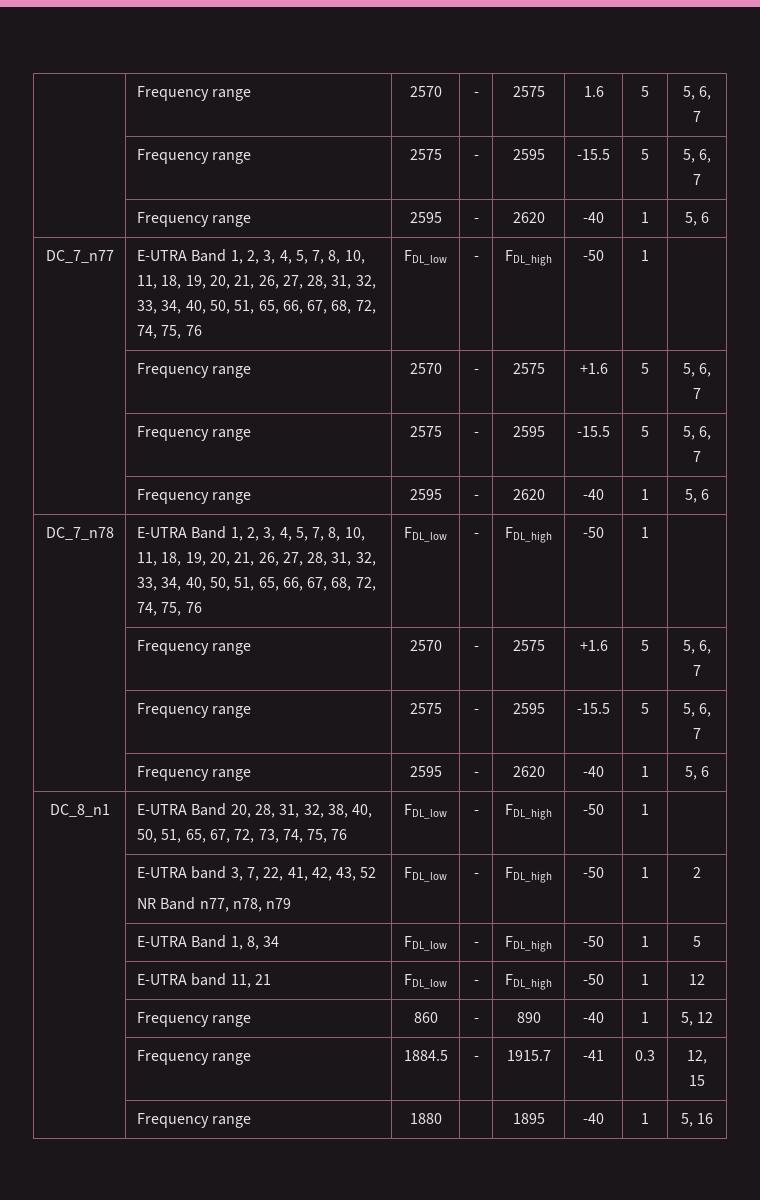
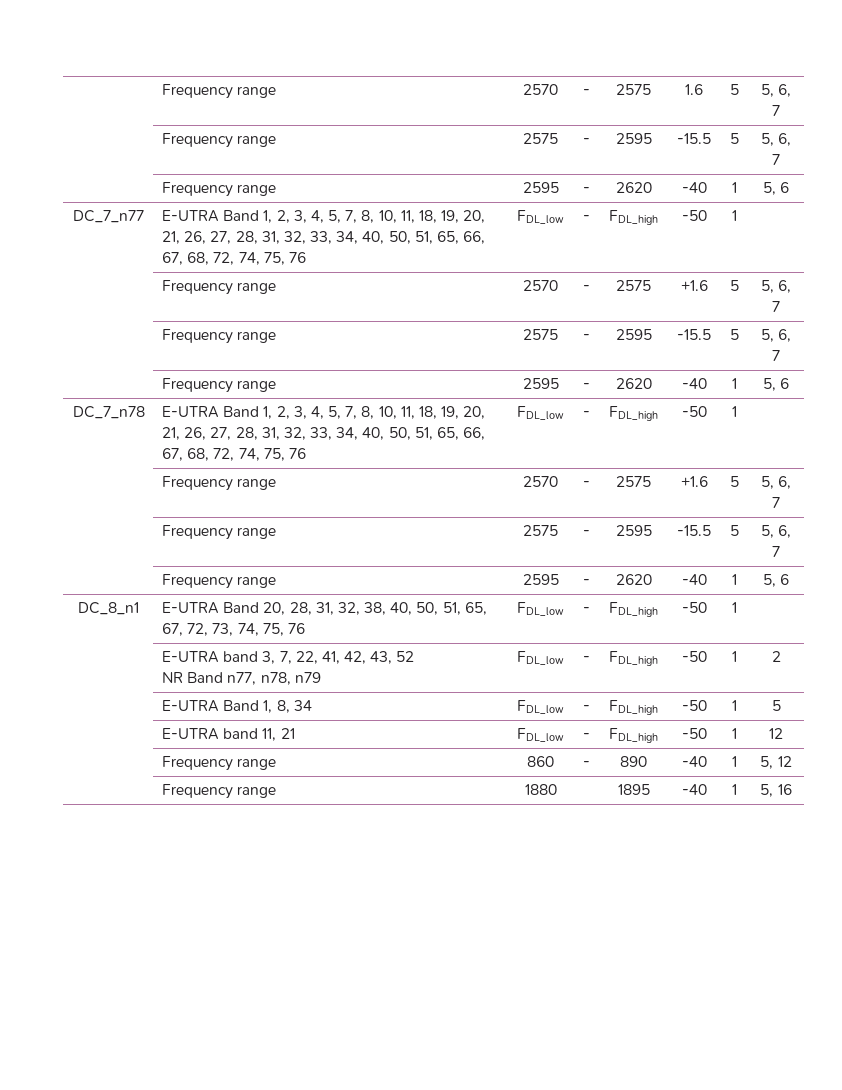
- | Frequency range | 1884.5 | - | 1915.7 | -41 | 0.3 | 12, 15

